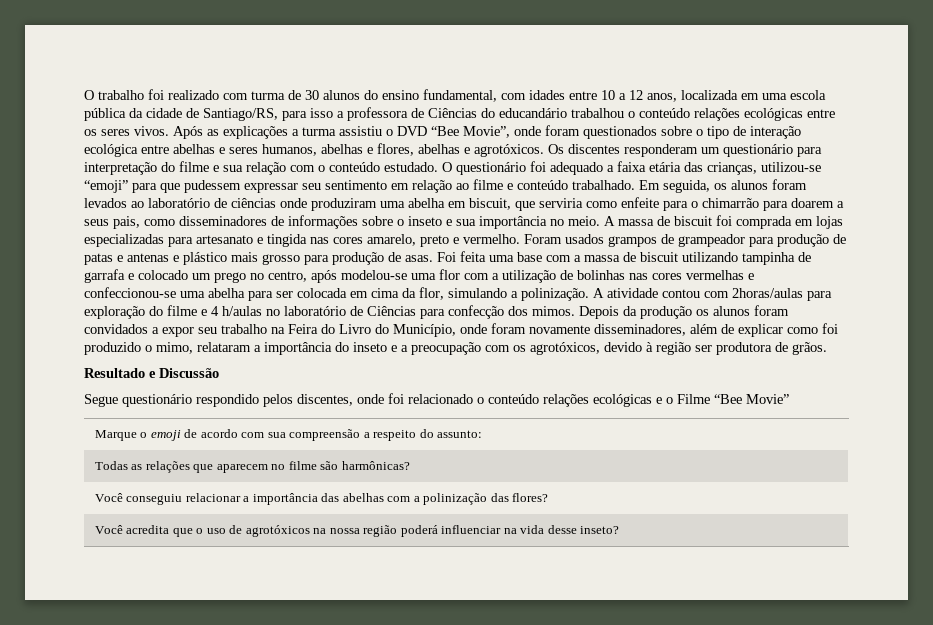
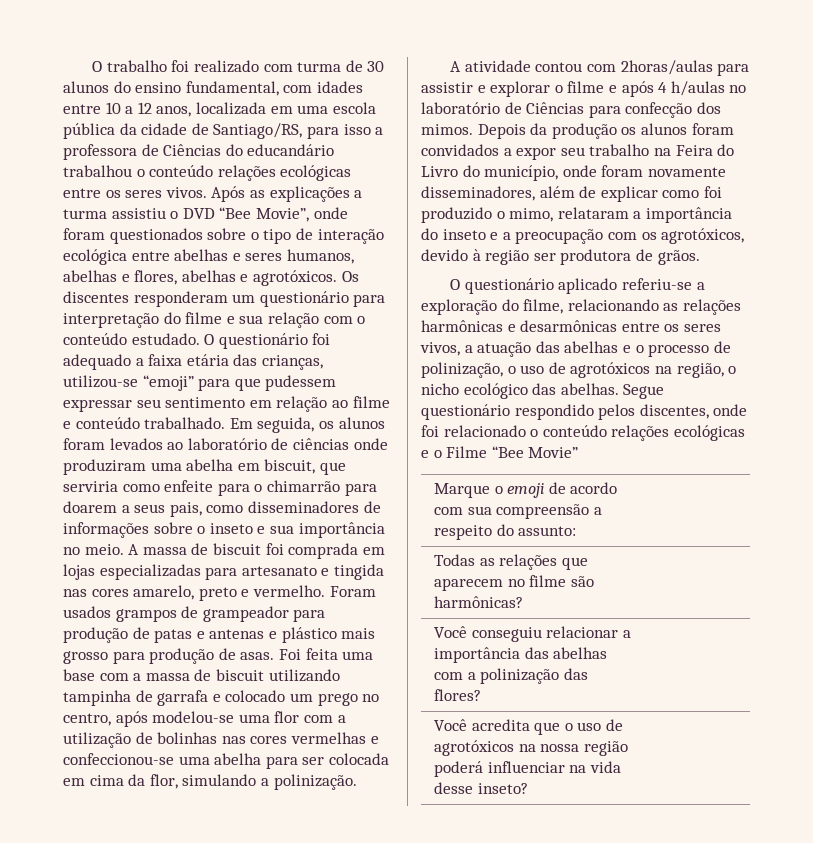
- Foi feita uma base com a massa de biscuit utilizando tampinha de garrafa e colocado um prego no centro, após modelou-se uma flor com a utilização de bolinhas nas cores vermelhas e confeccionou-se uma abelha para ser colocada em cima da flor, simulando a polinização. A atividade contou com 2horas/aulas para exploração do filme e 4 h/aulas no laboratório de Ciências para confecção dos mimos.
+ Foi feita uma base com a massa de biscuit utilizando tampinha de garrafa e colocado um prego no centro, após modelou-se uma flor com a utilização de bolinhas nas cores vermelhas e confeccionou-se uma abelha para ser colocada em cima da flor, simulando a polinização.
+ A atividade contou com 2horas/aulas para assistir e explorar o filme e após 4 h/aulas no laboratório de Ciências para confecção dos mimos.
- Depois da produção os alunos foram convidados a expor seu trabalho na Feira do Livro do Município, onde foram novamente disseminadores, além de explicar como foi produzido o mimo, relataram a importância do inseto e a preocupação com os agrotóxicos, devido à região ser produtora de grãos.
+ Depois da produção os alunos foram convidados a expor seu trabalho na Feira do Livro do município, onde foram novamente disseminadores, além de explicar como foi produzido o mimo, relataram a importância do inseto e a preocupação com os agrotóxicos, devido à região ser produtora de grãos.
- Resultado e Discussão
- Segue questionário respondido pelos discentes, onde foi relacionado o conteúdo relações ecológicas e o Filme “Bee Movie”
+ O questionário aplicado referiu-se a exploração do filme, relacionando as relações harmônicas e desarmônicas entre os seres vivos, a atuação das abelhas e o processo de polinização, o uso de agrotóxicos na região, o nicho ecológico das abelhas. Segue questionário respondido pelos discentes, onde foi relacionado o conteúdo relações ecológicas e o Filme “Bee Movie”

